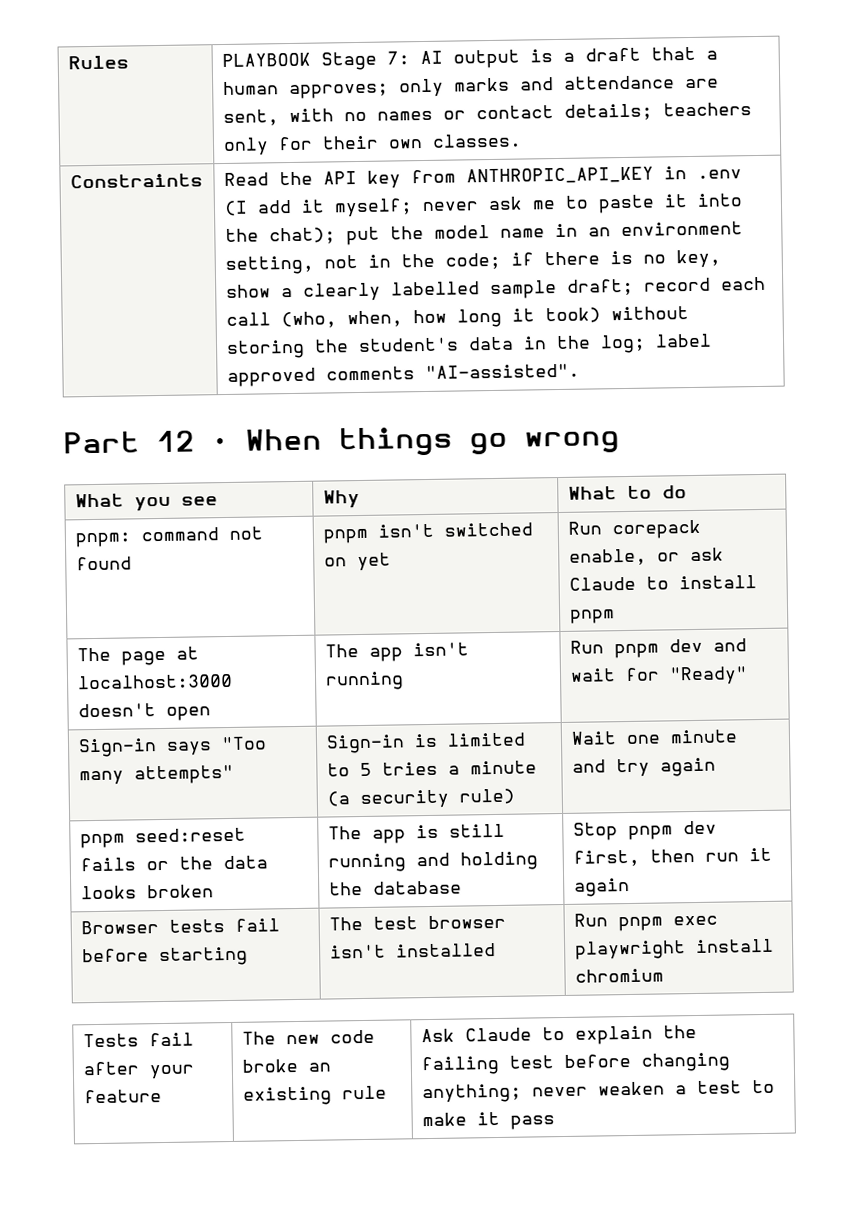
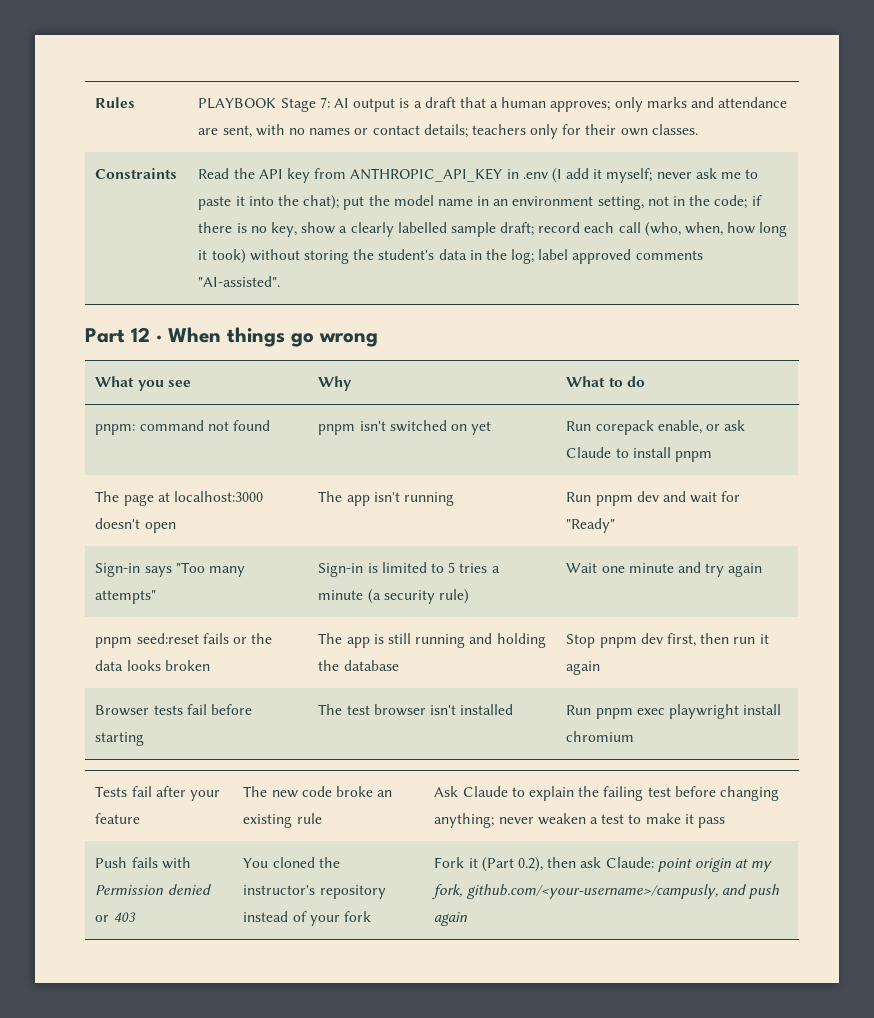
+ Push fails with Permission denied or 403 | You cloned the instructor's repository instead of your fork | Fork it (Part 0.2), then ask Claude: point origin at my fork, github.com/<your-username>/campusly, and push again

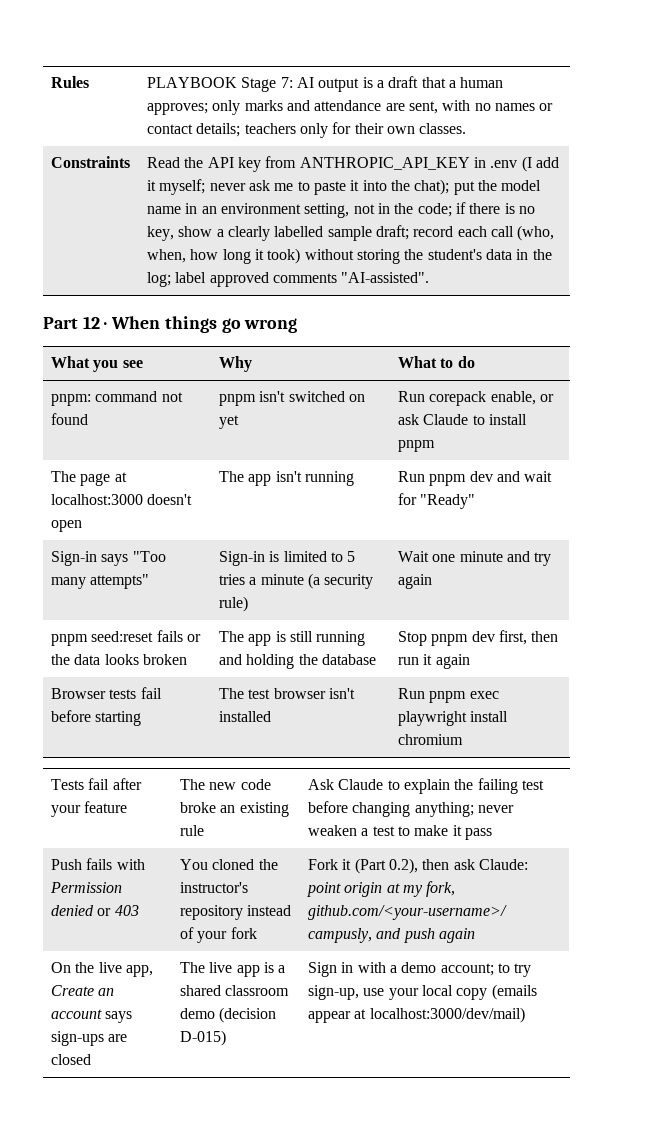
+ On the live app, Create an account says sign-ups are closed | The live app is a shared classroom demo (decision D-015) | Sign in with a demo account; to try sign-up, use your local copy (emails appear at localhost:3000/dev/mail)

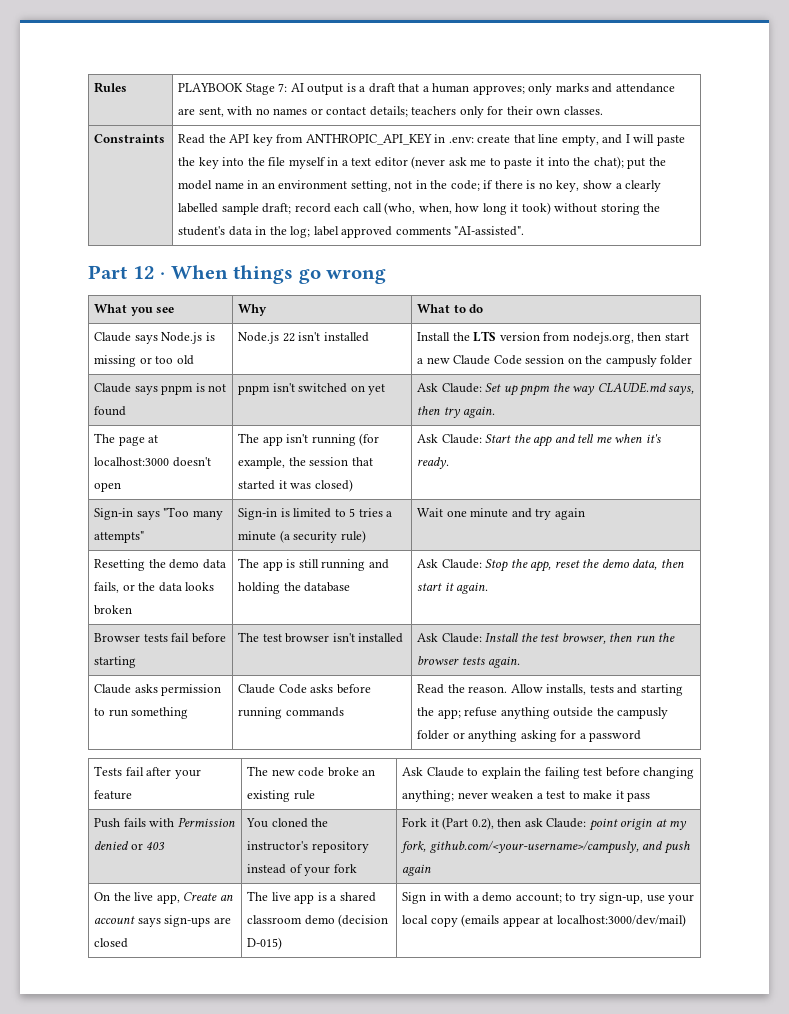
- Read the API key from ANTHROPIC_API_KEY in .env (I add it myself; never ask me to paste it into the chat); put the model name in an environment setting, not in the code; if there is no key, show a clearly labelled sample draft; record each call (who, when, how long it took) without storing the student's data in the log; label approved comments "AI-assisted".
+ Read the API key from ANTHROPIC_API_KEY in .env: create that line empty, and I will paste the key into the file myself in a text editor (never ask me to paste it into the chat); put the model name in an environment setting, not in the code; if there is no key, show a clearly labelled sample draft; record each call (who, when, how long it took) without storing the student's data in the log; label approved comments "AI-assisted".
- pnpm: command not found | pnpm isn't switched on yet | Run corepack enable, or ask Claude to install pnpm
+ Claude says Node.js is missing or too old | Node.js 22 isn't installed | Install the LTS version from nodejs.org, then start a new Claude Code session on the campusly folder
+ Claude says pnpm is not found | pnpm isn't switched on yet | Ask Claude: Set up pnpm the way CLAUDE.md says, then try again.
- The page at localhost:3000 doesn't open | The app isn't running | Run pnpm dev and wait for "Ready"
+ The page at localhost:3000 doesn't open | The app isn't running (for example, the session that started it was closed) | Ask Claude: Start the app and tell me when it's ready.
- pnpm seed:reset fails or the data looks broken | The app is still running and holding the database | Stop pnpm dev first, then run it again
+ Resetting the demo data fails, or the data looks broken | The app is still running and holding the database | Ask Claude: Stop the app, reset the demo data, then start it again.
- Browser tests fail before starting | The test browser isn't installed | Run pnpm exec playwright install chromium
+ Browser tests fail before starting | The test browser isn't installed | Ask Claude: Install the test browser, then run the browser tests again.
+ Claude asks permission to run something | Claude Code asks before running commands | Read the reason. Allow installs, tests and starting the app; refuse anything outside the campusly folder or anything asking for a password

